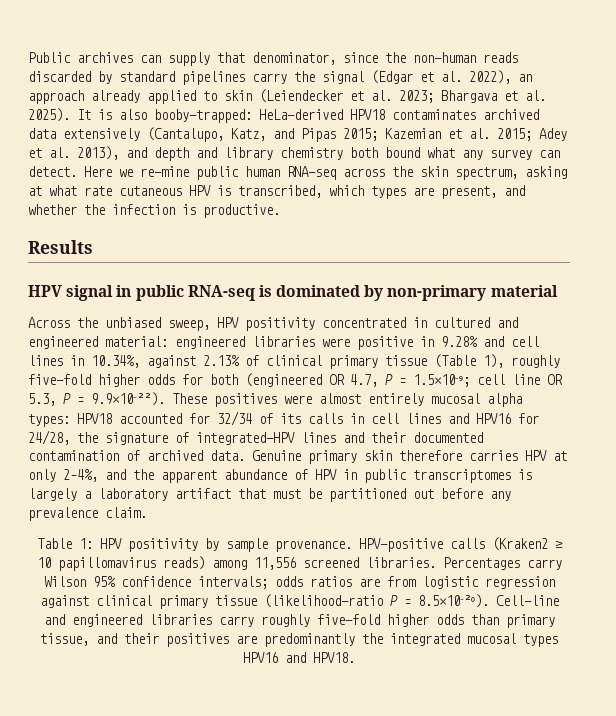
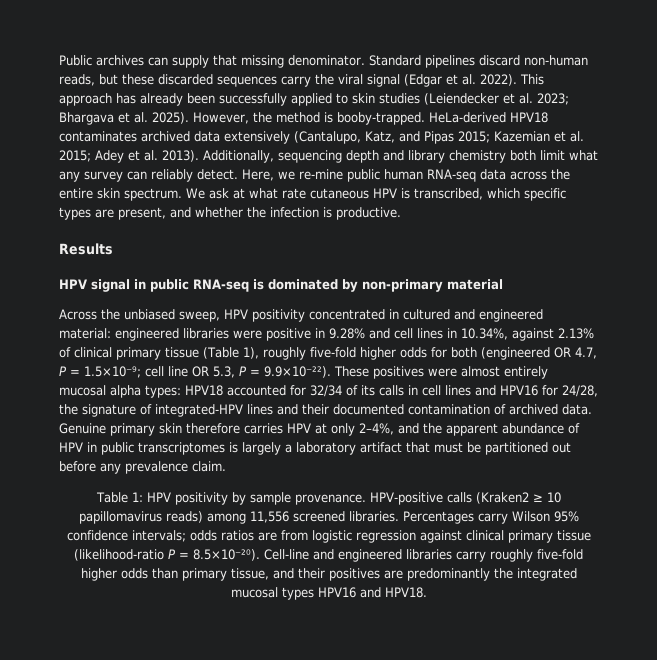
- Public archives can supply that denominator, since the non-human reads discarded by standard pipelines carry the signal (Edgar et al. 2022), an approach already applied to skin (Leiendecker et al. 2023; Bhargava et al. 2025).
+ Public archives can supply that missing denominator. Standard pipelines discard non-human reads, but these discarded sequences carry the viral signal (Edgar et al. 2022). This approach has already been successfully applied to skin studies (Leiendecker et al. 2023; Bhargava et al. 2025).
- It is also booby-trapped: HeLa-derived HPV18 contaminates archived data extensively (Cantalupo, Katz, and Pipas 2015; Kazemian et al. 2015; Adey et al. 2013), and depth and library chemistry both bound what any survey can detect. Here we re-mine public human RNA-seq across the skin spectrum, asking at what rate cutaneous HPV is transcribed, which types are present, and whether the infection is productive.
+ However, the method is booby-trapped. HeLa-derived HPV18 contaminates archived data extensively (Cantalupo, Katz, and Pipas 2015; Kazemian et al. 2015; Adey et al. 2013). Additionally, sequencing depth and library chemistry both limit what any survey can reliably detect. Here, we re-mine public human RNA-seq data across the entire skin spectrum. We ask at what rate cutaneous HPV is transcribed, which specific types are present, and whether the infection is productive.

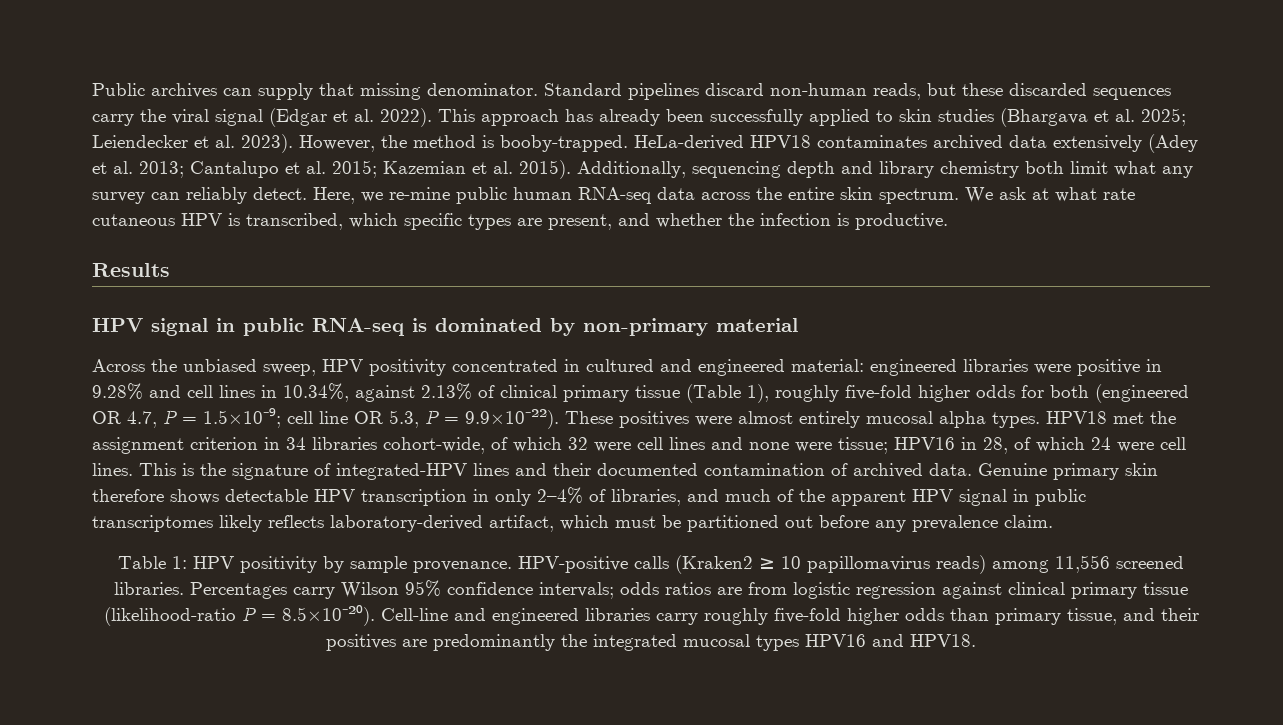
- This approach has already been successfully applied to skin studies (Leiendecker et al. 2023; Bhargava et al. 2025).
+ This approach has already been successfully applied to skin studies (Bhargava et al. 2025; Leiendecker et al. 2023).
- HeLa-derived HPV18 contaminates archived data extensively (Cantalupo, Katz, and Pipas 2015; Kazemian et al. 2015; Adey et al. 2013).
+ HeLa-derived HPV18 contaminates archived data extensively (Adey et al. 2013; Cantalupo et al. 2015; Kazemian et al. 2015).
- cell line OR 5.3, P = 9.9×10⁻²²). These positives were almost entirely mucosal alpha types: HPV18 accounted for 32/34 of its calls in cell lines and HPV16 for 24/28, the signature of integrated-HPV lines and their documented contamination of archived data.
+ cell line OR 5.3, P = 9.9×10⁻²²). These positives were almost entirely mucosal alpha types. HPV18 met the assignment criterion in 34 libraries cohort-wide, of which 32 were cell lines and none were tissue; HPV16 in 28, of which 24 were cell lines. This is the signature of integrated-HPV lines and their documented contamination of archived data.
- Genuine primary skin therefore carries HPV at only 2–4%, and the apparent abundance of HPV in public transcriptomes is largely a laboratory artifact that must be partitioned out before any prevalence claim.
+ Genuine primary skin therefore shows detectable HPV transcription in only 2–4% of libraries, and much of the apparent HPV signal in public transcriptomes likely reflects laboratory-derived artifact, which must be partitioned out before any prevalence claim.

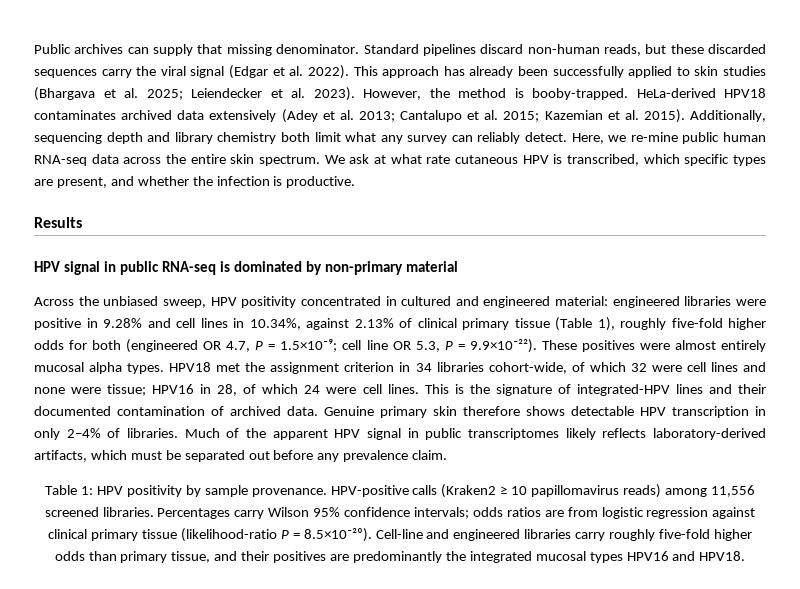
- Genuine primary skin therefore shows detectable HPV transcription in only 2–4% of libraries, and much of the apparent HPV signal in public transcriptomes likely reflects laboratory-derived artifact, which must be partitioned out before any prevalence claim.
+ Genuine primary skin therefore shows detectable HPV transcription in only 2–4% of libraries. Much of the apparent HPV signal in public transcriptomes likely reflects laboratory-derived artifacts, which must be separated out before any prevalence claim.

